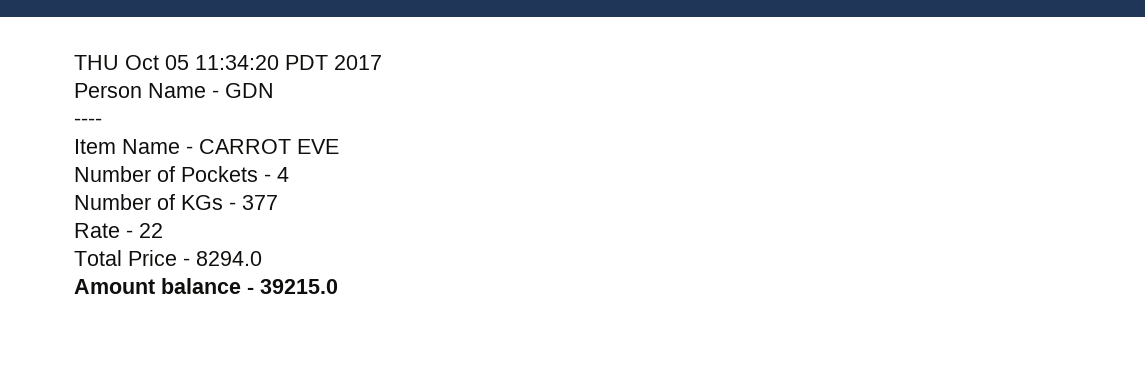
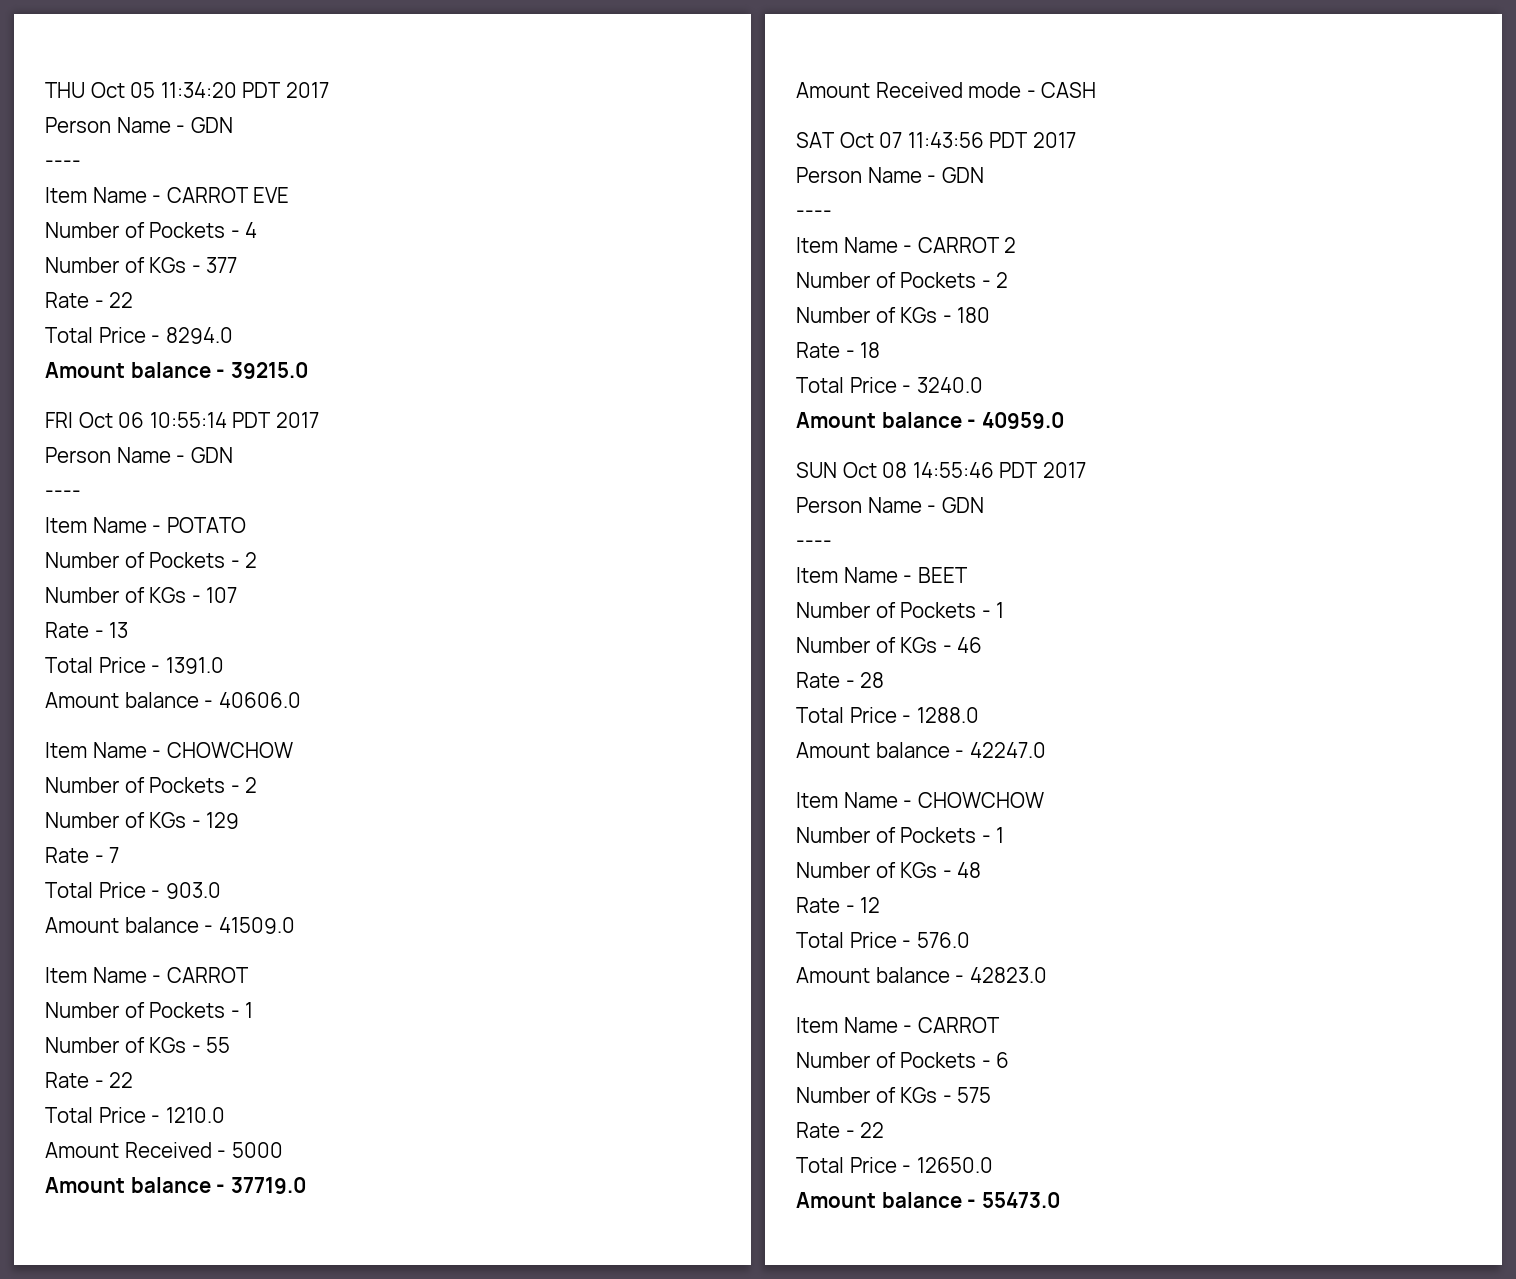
+ FRI Oct 06 10:55:14 PDT 2017
+ Person Name - GDN
+ ----
+ Item Name - POTATO
+ Number of Pockets - 2
+ Number of KGs - 107
+ Rate - 13
+ Total Price - 1391.0
+ Amount balance - 40606.0
+ Item Name - CHOWCHOW
+ Number of Pockets - 2
+ Number of KGs - 129
+ Rate - 7
+ Total Price - 903.0
+ Amount balance - 41509.0
+ Item Name - CARROT
+ Number of Pockets - 1
+ Number of KGs - 55
+ Rate - 22
+ Total Price - 1210.0
+ Amount Received - 5000
+ Amount balance - 37719.0
+ Amount Received mode - CASH
+ SAT Oct 07 11:43:56 PDT 2017
+ Person Name - GDN
+ ----
+ Item Name - CARROT 2
+ Number of Pockets - 2
+ Number of KGs - 180
+ Rate - 18
+ Total Price - 3240.0
+ Amount balance - 40959.0
+ SUN Oct 08 14:55:46 PDT 2017
+ Person Name - GDN
+ ----
+ Item Name - BEET
+ Number of Pockets - 1
+ Number of KGs - 46
+ Rate - 28
+ Total Price - 1288.0
+ Amount balance - 42247.0
+ Item Name - CHOWCHOW
+ Number of Pockets - 1
+ Number of KGs - 48
+ Rate - 12
+ Total Price - 576.0
+ Amount balance - 42823.0
+ Item Name - CARROT
+ Number of Pockets - 6
+ Number of KGs - 575
+ Rate - 22
+ Total Price - 12650.0
+ Amount balance - 55473.0

